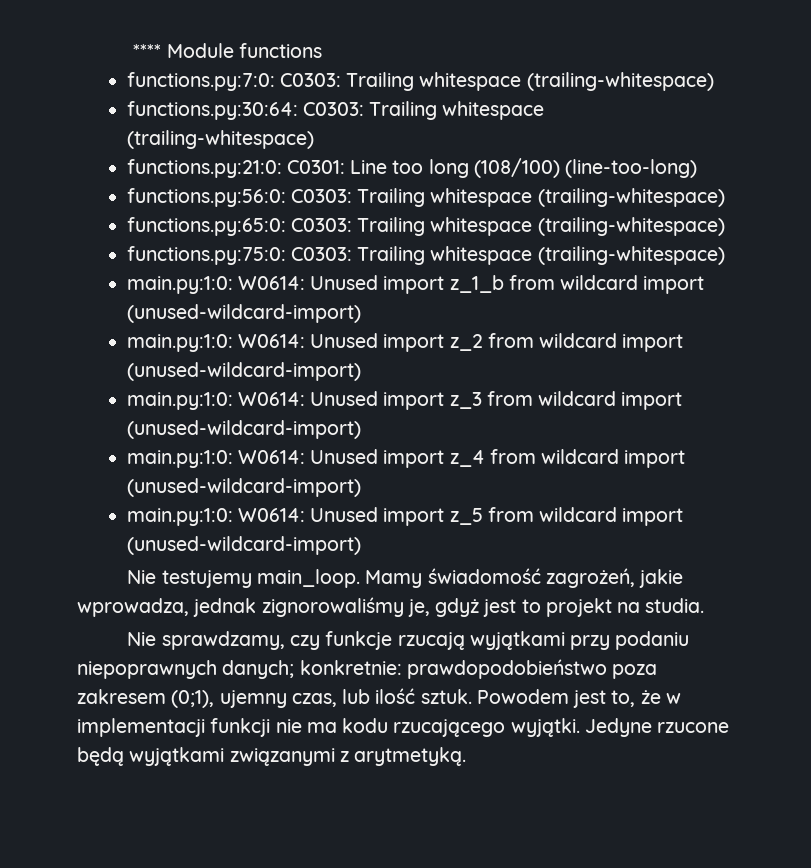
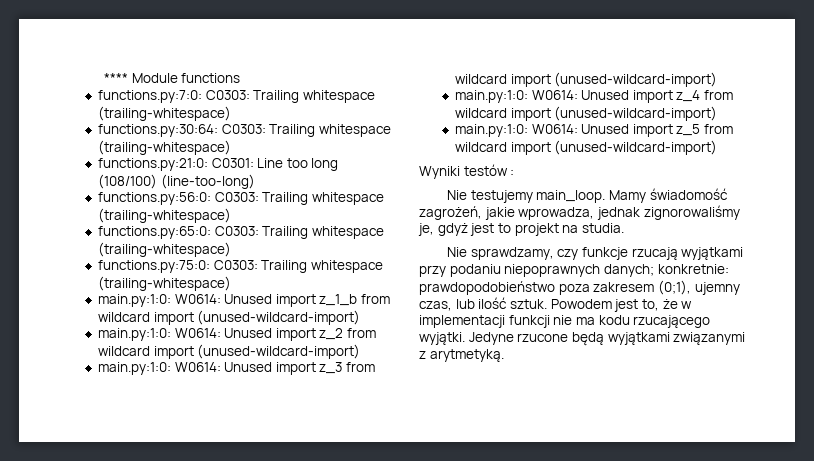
+ Wyniki testów :

